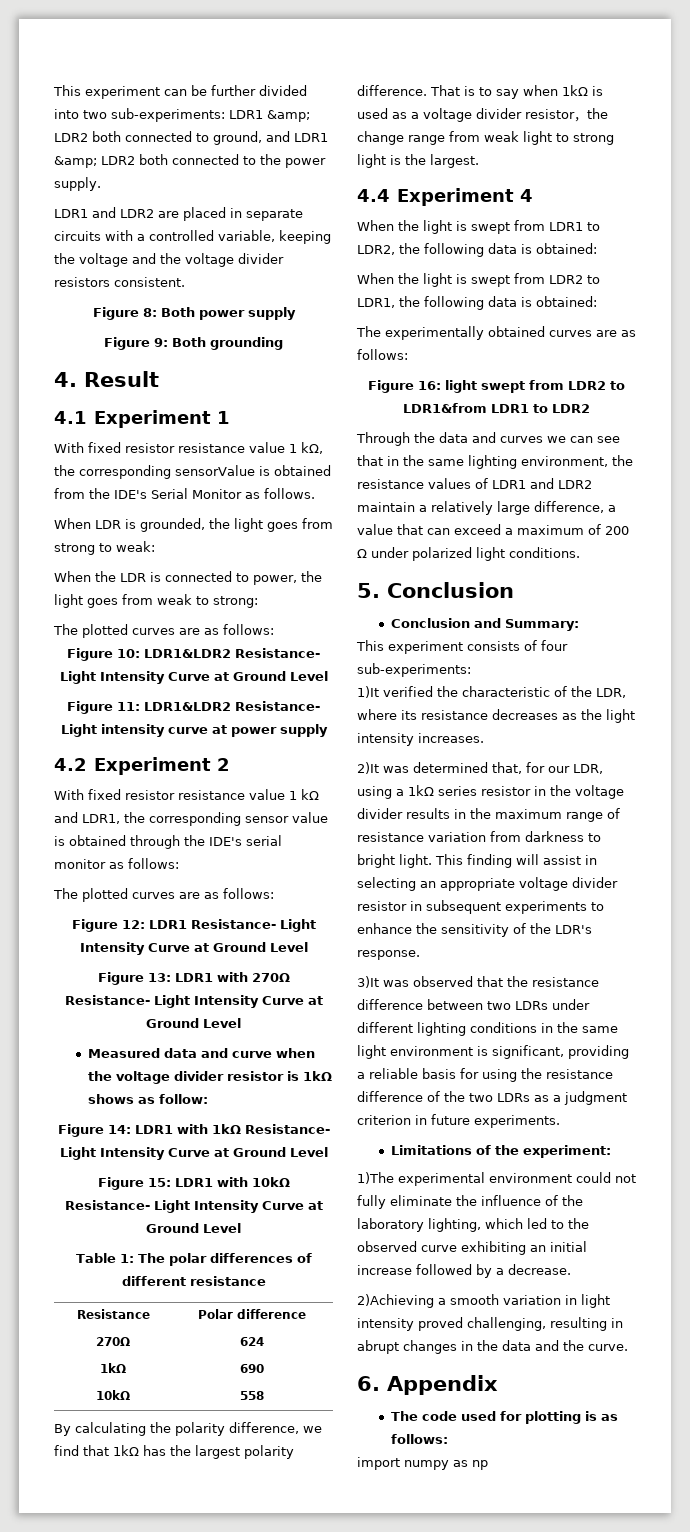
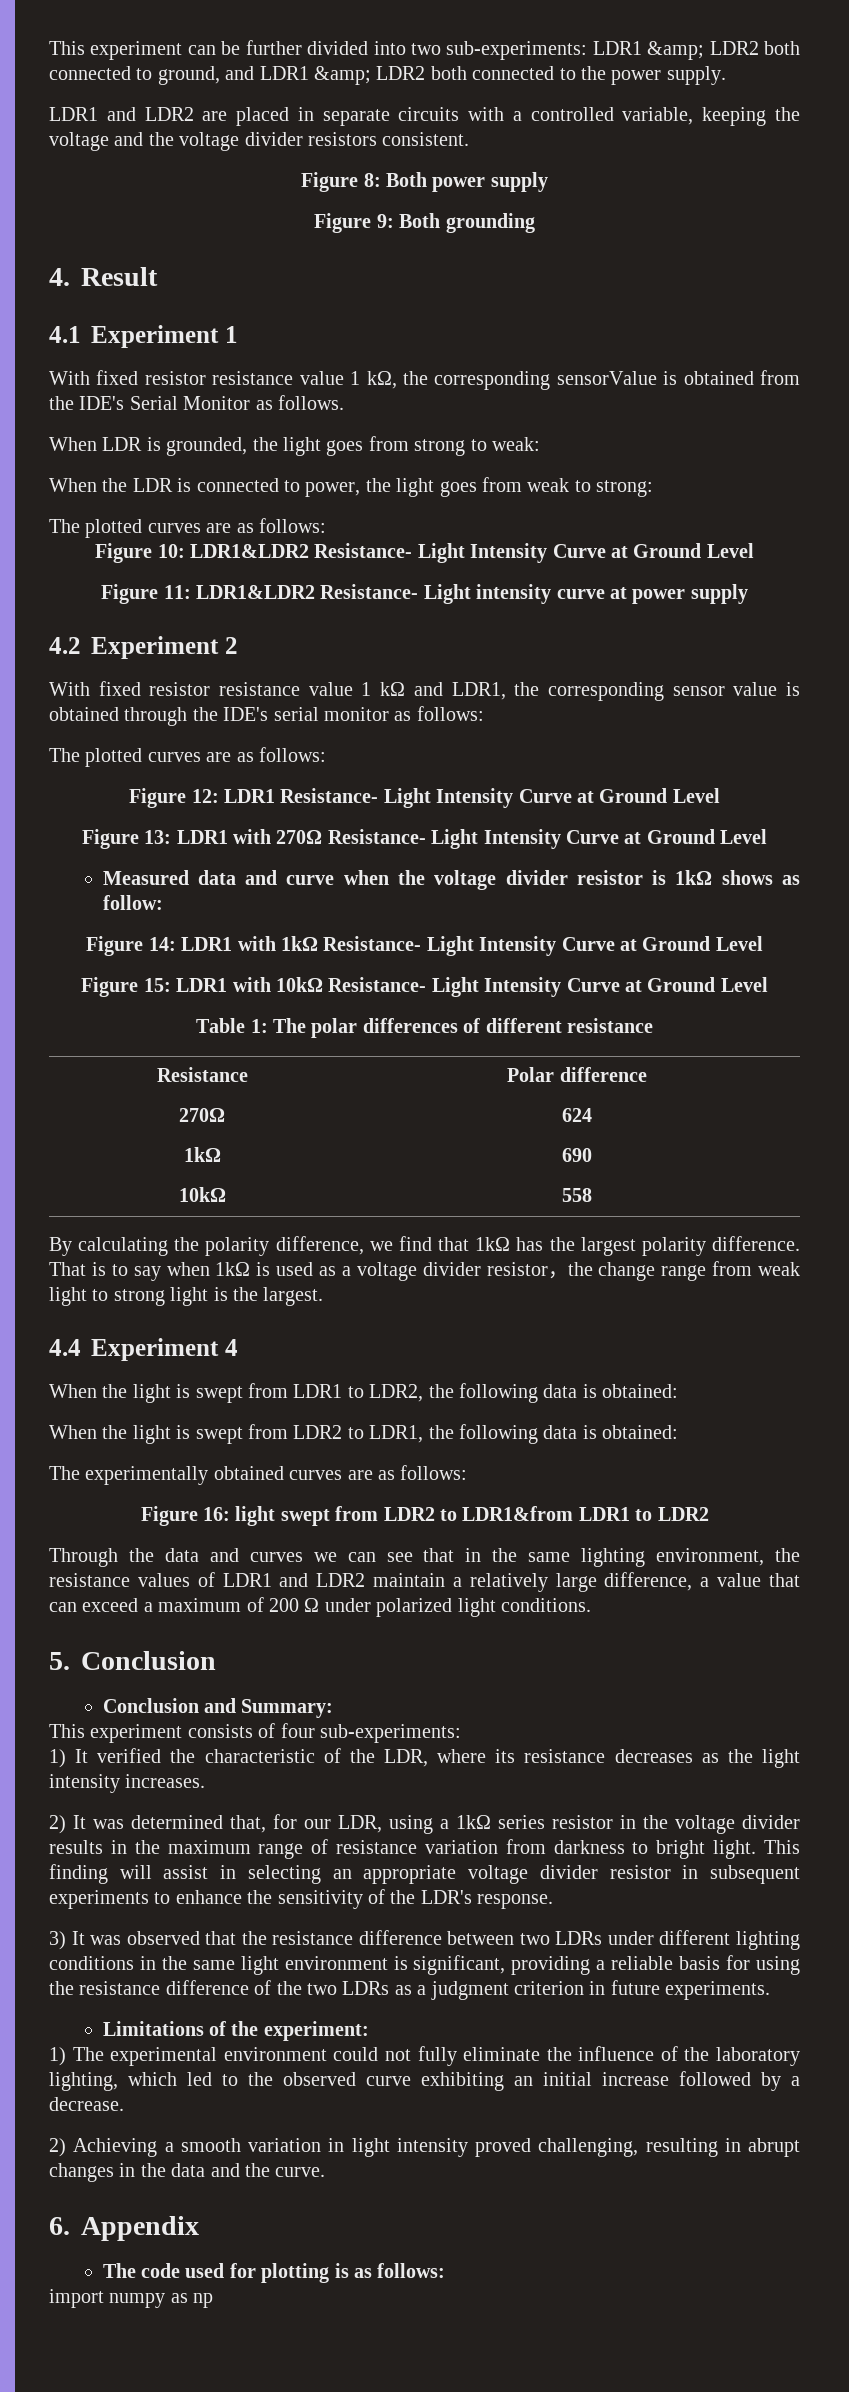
- 1)It verified the characteristic of the LDR, where its resistance decreases as the light intensity increases.
+ 1) It verified the characteristic of the LDR, where its resistance decreases as the light intensity increases.
- 2)It was determined that, for our LDR, using a 1kΩ series resistor in the voltage divider results in the maximum range of resistance variation from darkness to bright light.
+ 2) It was determined that, for our LDR, using a 1kΩ series resistor in the voltage divider results in the maximum range of resistance variation from darkness to bright light.
- 3)It was observed that the resistance difference between two LDRs under different lighting conditions in the same light environment is significant, providing a reliable basis for using the resistance difference of the two LDRs as a judgment criterion in future experiments.
+ 3) It was observed that the resistance difference between two LDRs under different lighting conditions in the same light environment is significant, providing a reliable basis for using the resistance difference of the two LDRs as a judgment criterion in future experiments.
- 1)The experimental environment could not fully eliminate the influence of the laboratory lighting, which led to the observed curve exhibiting an initial increase followed by a decrease.
+ 1) The experimental environment could not fully eliminate the influence of the laboratory lighting, which led to the observed curve exhibiting an initial increase followed by a decrease.
- 2)Achieving a smooth variation in light intensity proved challenging, resulting in abrupt changes in the data and the curve.
+ 2) Achieving a smooth variation in light intensity proved challenging, resulting in abrupt changes in the data and the curve.

